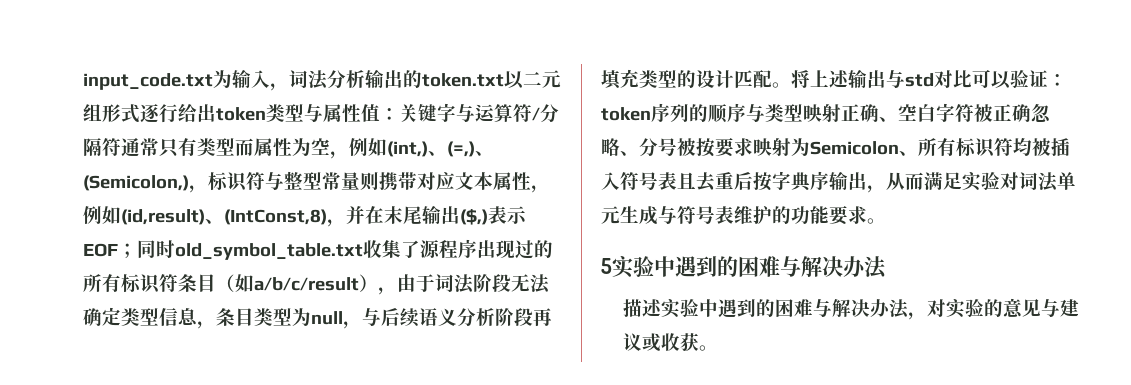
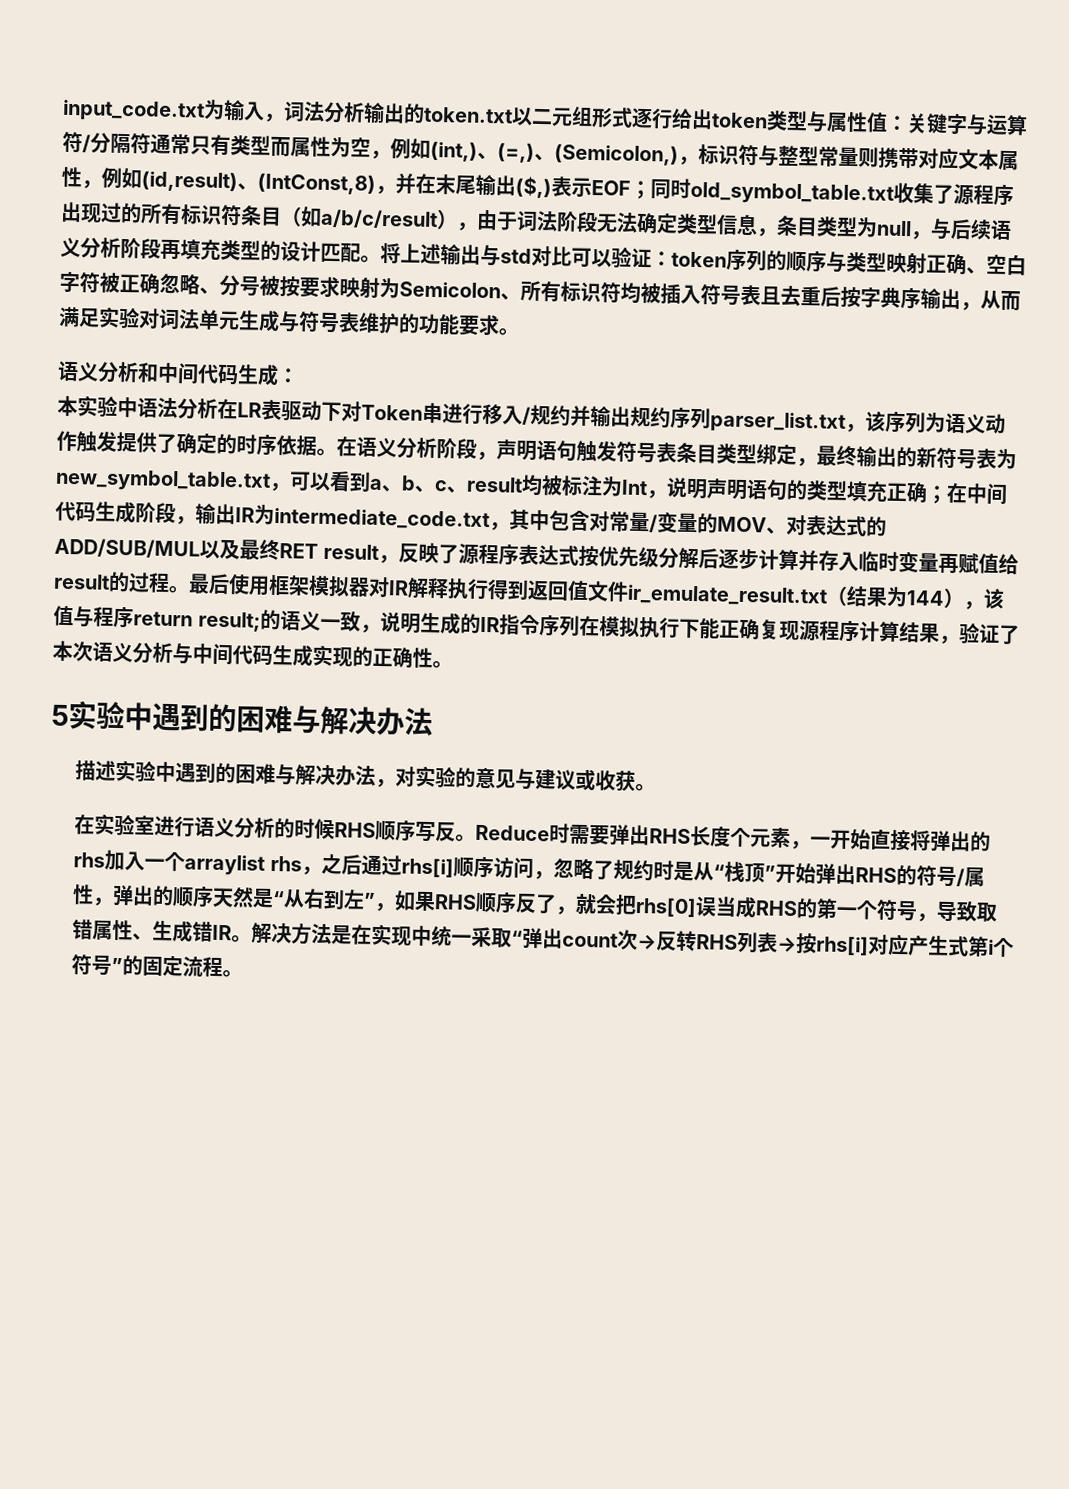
+ 语义分析和中间代码生成：
+ 本实验中语法分析在LR表驱动下对Token串进行移入/规约并输出规约序列parser_list.txt，该序列为语义动作触发提供了确定的时序依据。在语义分析阶段，声明语句触发符号表条目类型绑定，最终输出的新符号表为new_symbol_table.txt，可以看到a、b、c、result均被标注为Int，说明声明语句的类型填充正确；在中间代码生成阶段，输出IR为intermediate_code.txt，其中包含对常量/变量的MOV、对表达式的ADD/SUB/MUL以及最终RET result，反映了源程序表达式按优先级分解后逐步计算并存入临时变量再赋值给result的过程。最后使用框架模拟器对IR解释执行得到返回值文件ir_emulate_result.txt（结果为144），该值与程序return result;的语义一致，说明生成的IR指令序列在模拟执行下能正确复现源程序计算结果，验证了本次语义分析与中间代码生成实现的正确性。
+ 在实验室进行语义分析的时候RHS顺序写反。Reduce时需要弹出RHS长度个元素，一开始直接将弹出的rhs加入一个arraylist rhs，之后通过rhs[i]顺序访问，忽略了规约时是从“栈顶”开始弹出RHS的符号/属性，弹出的顺序天然是“从右到左”，如果RHS顺序反了，就会把rhs[0]误当成RHS的第一个符号，导致取错属性、生成错IR。解决方法是在实现中统一采取“弹出count次→反转RHS列表→按rhs[i]对应产生式第i个符号”的固定流程。

